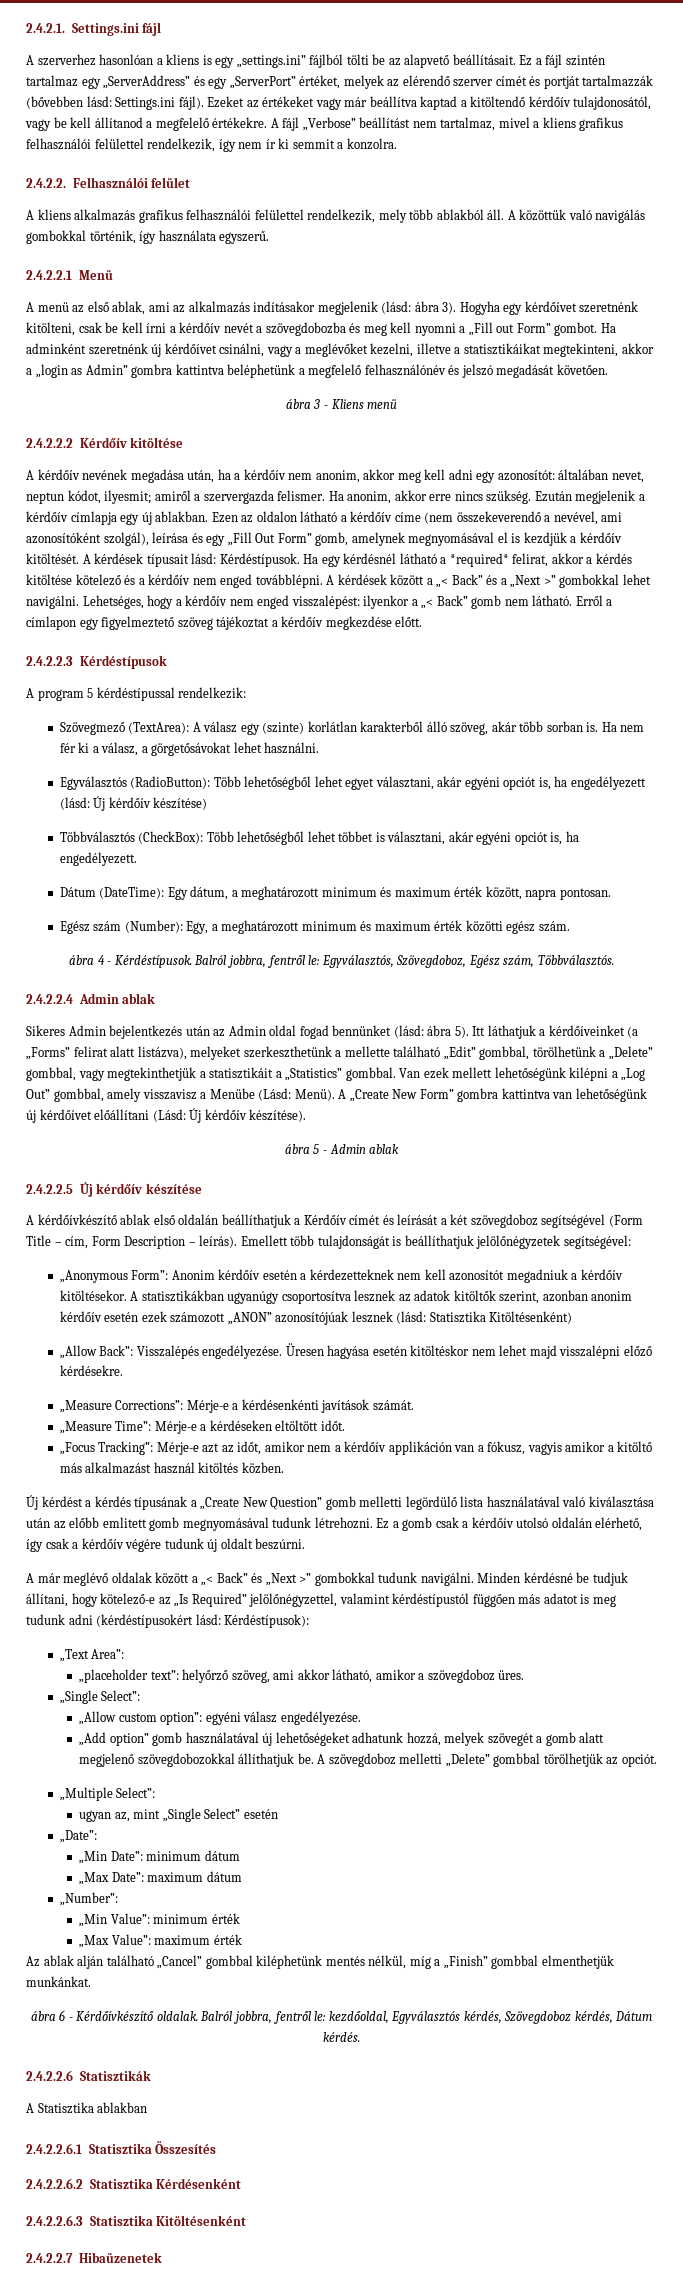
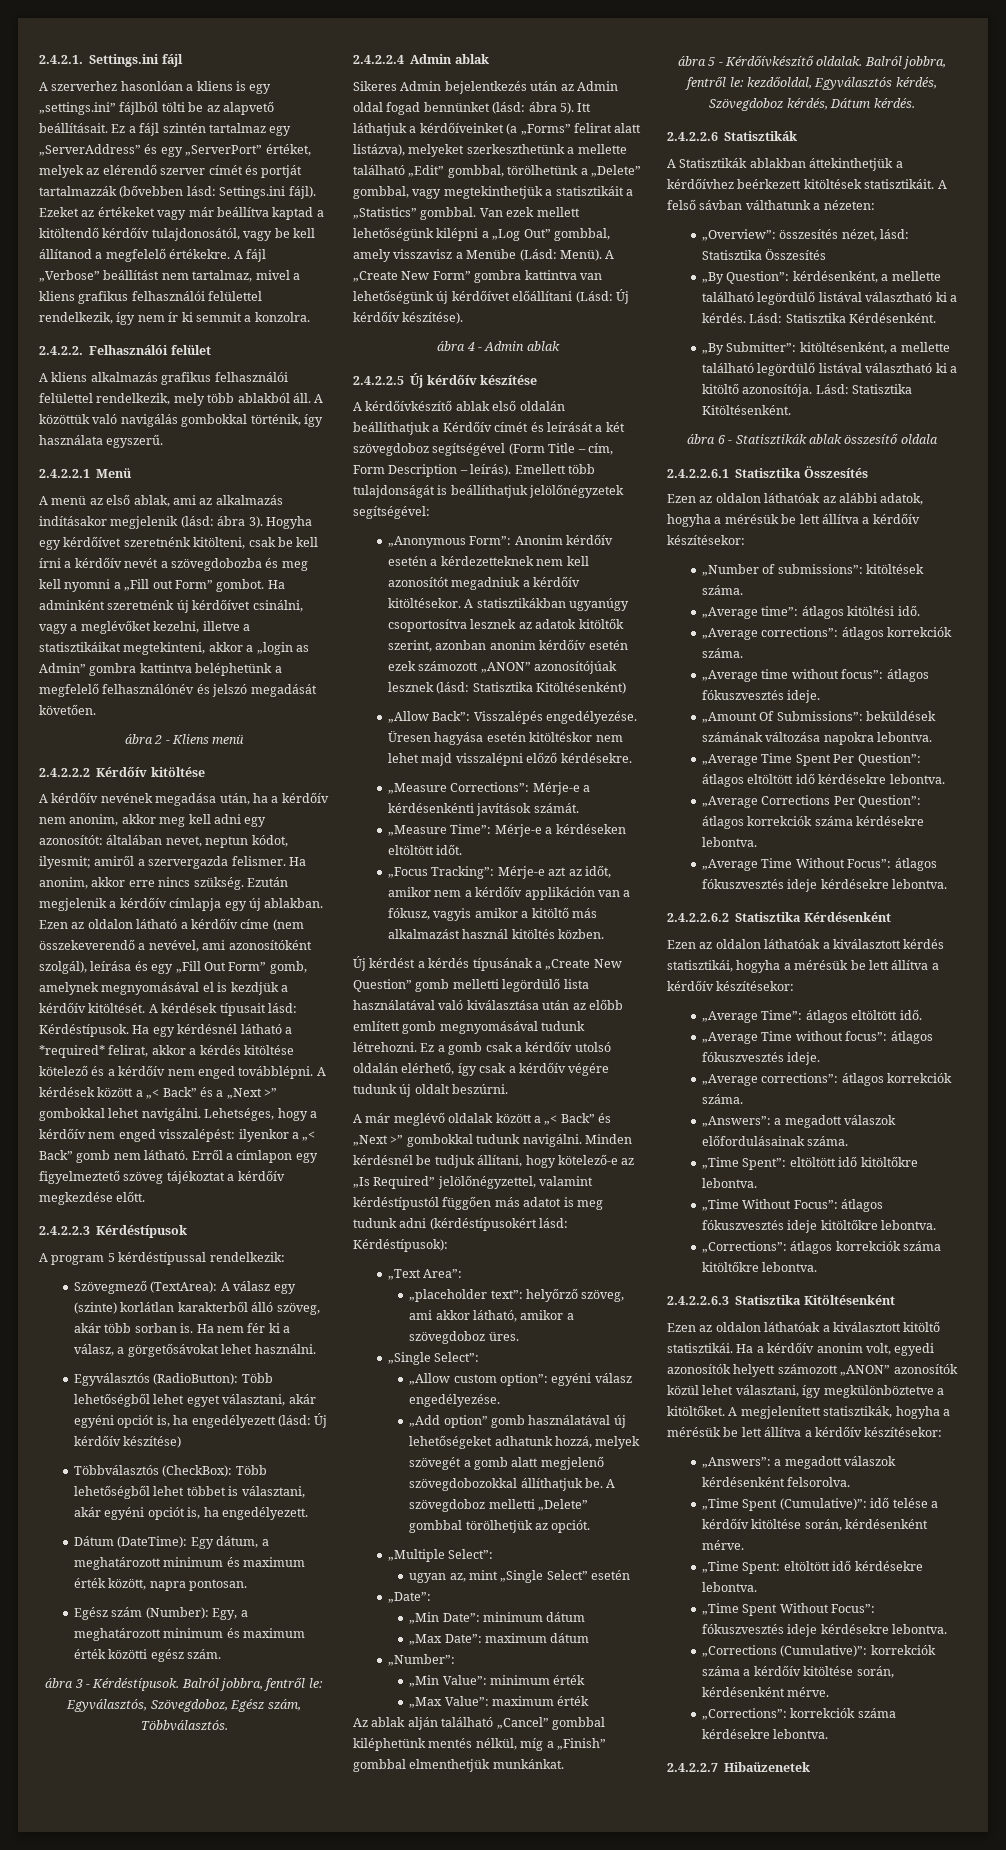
- ábra 3 - Kliens menü
+ ábra 2 - Kliens menü
- ábra 4 - Kérdéstípusok.
+ ábra 3 - Kérdéstípusok.
- ábra 5 - Admin ablak
+ ábra 4 - Admin ablak
- Új kérdést a kérdés típusának a „Create New Question” gomb melletti legördülő lista használatával való kiválasztása után az előbb emlitett gomb megnyomásával tudunk létrehozni.
+ Új kérdést a kérdés típusának a „Create New Question” gomb melletti legördülő lista használatával való kiválasztása után az előbb említett gomb megnyomásával tudunk létrehozni.
- Minden kérdésné be tudjuk állítani, hogy kötelező-e az „Is Required” jelölőnégyzettel, valamint kérdéstípustól függően más adatot is meg tudunk adni (kérdéstípusokért lásd: Kérdéstípusok):
+ Minden kérdésnél be tudjuk állítani, hogy kötelező-e az „Is Required” jelölőnégyzettel, valamint kérdéstípustól függően más adatot is meg tudunk adni (kérdéstípusokért lásd: Kérdéstípusok):
- ábra 6 - Kérdőívkészítő oldalak.
+ ábra 5 - Kérdőívkészítő oldalak.
- A Statisztika ablakban
+ A Statisztikák ablakban áttekinthetjük a kérdőívhez beérkezett kitöltések statisztikáit. A felső sávban válthatunk a nézeten:
+ „Overview”: összesítés nézet, lásd: Statisztika Összesítés
+ „By Question”: kérdésenként, a mellette található legördülő listával választható ki a kérdés. Lásd: Statisztika Kérdésenként.
+ „By Submitter”: kitöltésenként, a mellette található legördülő listával választható ki a kitöltő azonosítója. Lásd: Statisztika Kitöltésenként.
+ ábra 6 - Statisztikák ablak összesítő oldala
  2.4.2.2.6.1 Statisztika Összesítés
+ Ezen az oldalon láthatóak az alábbi adatok, hogyha a mérésük be lett állítva a kérdőív készítésekor:
+ „Number of submissions”: kitöltések száma.
+ „Average time”: átlagos kitöltési idő.
+ „Average corrections”: átlagos korrekciók száma.
+ „Average time without focus”: átlagos fókuszvesztés ideje.
+ „Amount Of Submissions”: beküldések számának változása napokra lebontva.
+ „Average Time Spent Per Question”: átlagos eltöltött idő kérdésekre lebontva.
+ „Average Corrections Per Question”: átlagos korrekciók száma kérdésekre lebontva.
+ „Average Time Without Focus”: átlagos fókuszvesztés ideje kérdésekre lebontva.
  2.4.2.2.6.2 Statisztika Kérdésenként
+ Ezen az oldalon láthatóak a kiválasztott kérdés statisztikái, hogyha a mérésük be lett állítva a kérdőív készítésekor:
+ „Average Time”: átlagos eltöltött idő.
+ „Average Time without focus”: átlagos fókuszvesztés ideje.
+ „Average corrections”: átlagos korrekciók száma.
+ „Answers”: a megadott válaszok előfordulásainak száma.
+ „Time Spent”: eltöltött idő kitöltőkre lebontva.
+ „Time Without Focus”: átlagos fókuszvesztés ideje kitöltőkre lebontva.
+ „Corrections”: átlagos korrekciók száma kitöltőkre lebontva.
  2.4.2.2.6.3 Statisztika Kitöltésenként
+ Ezen az oldalon láthatóak a kiválasztott kitöltő statisztikái. Ha a kérdőív anonim volt, egyedi azonosítók helyett számozott „ANON” azonosítók közül lehet választani, így megkülönböztetve a kitöltőket. A megjelenített statisztikák, hogyha a mérésük be lett állítva a kérdőív készítésekor:
+ „Answers”: a megadott válaszok kérdésenként felsorolva.
+ „Time Spent (Cumulative)”: idő telése a kérdőív kitöltése során, kérdésenként mérve.
+ „Time Spent: eltöltött idő kérdésekre lebontva.
+ „Time Spent Without Focus”: fókuszvesztés ideje kérdésekre lebontva.
+ „Corrections (Cumulative)”: korrekciók száma a kérdőív kitöltése során, kérdésenként mérve.
+ „Corrections”: korrekciók száma kérdésekre lebontva.

